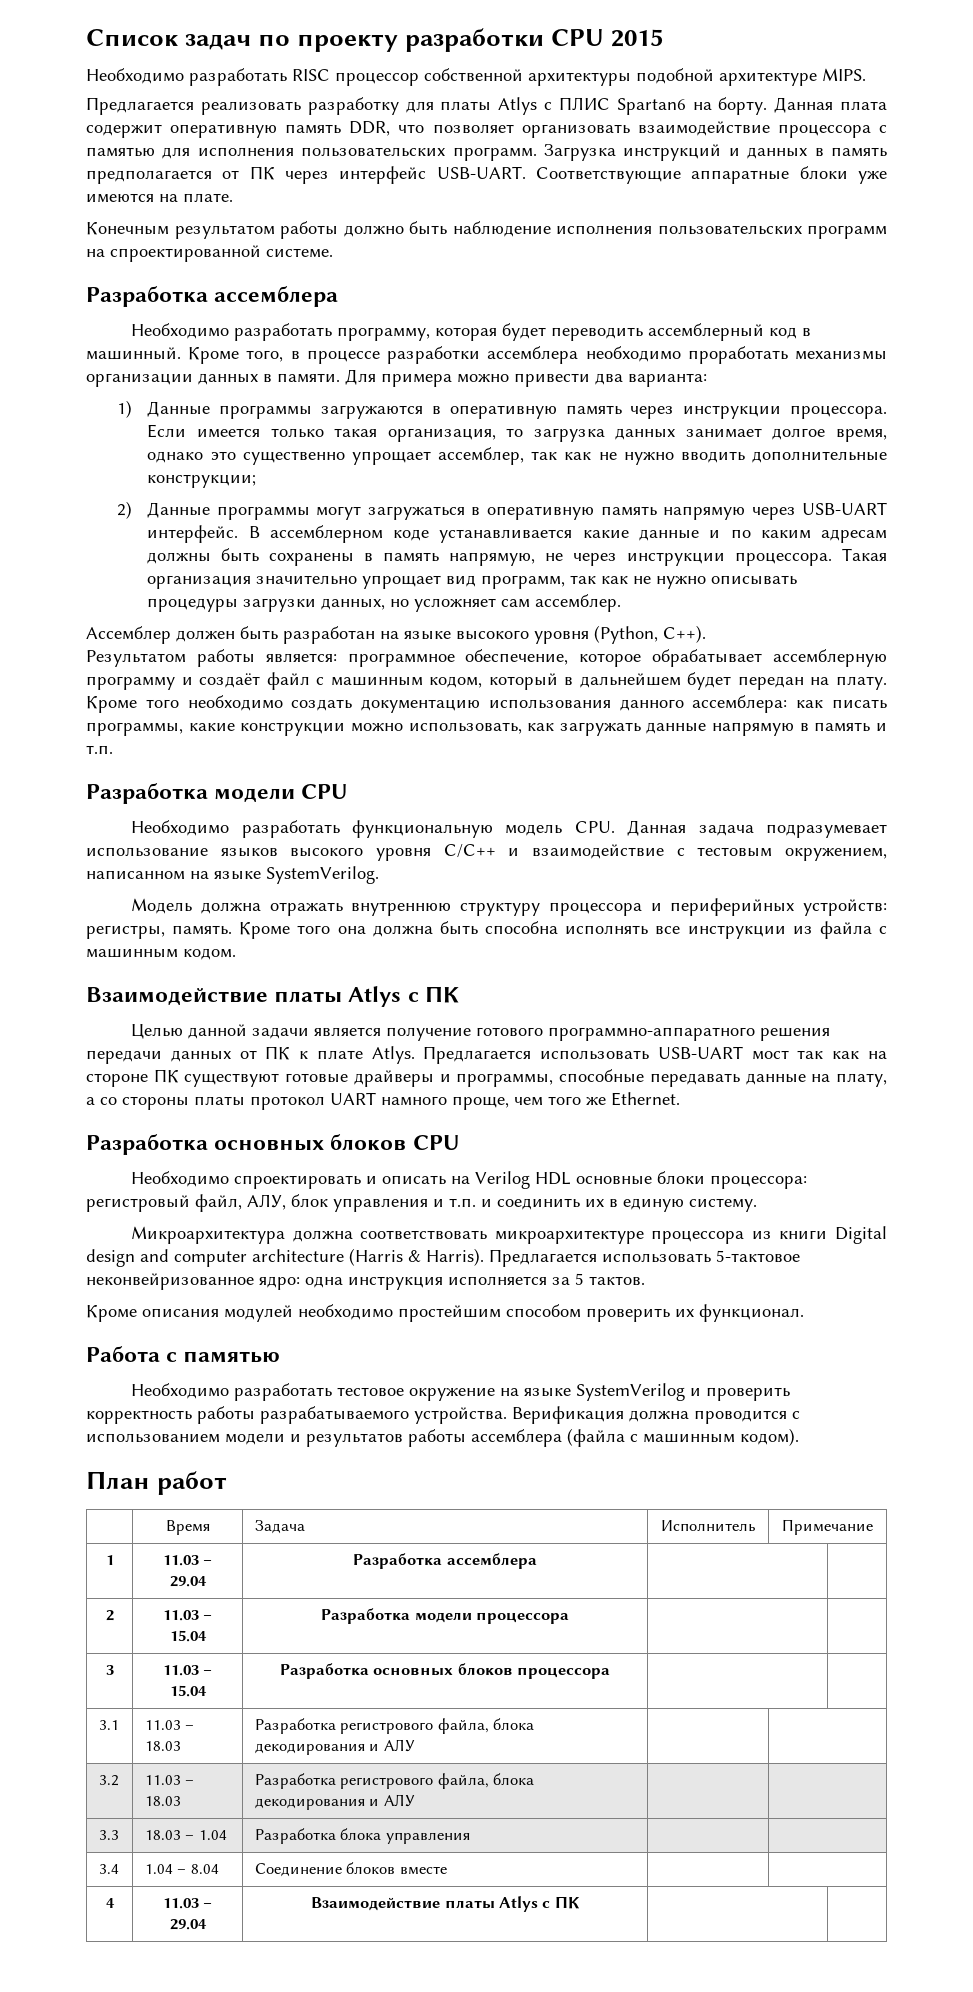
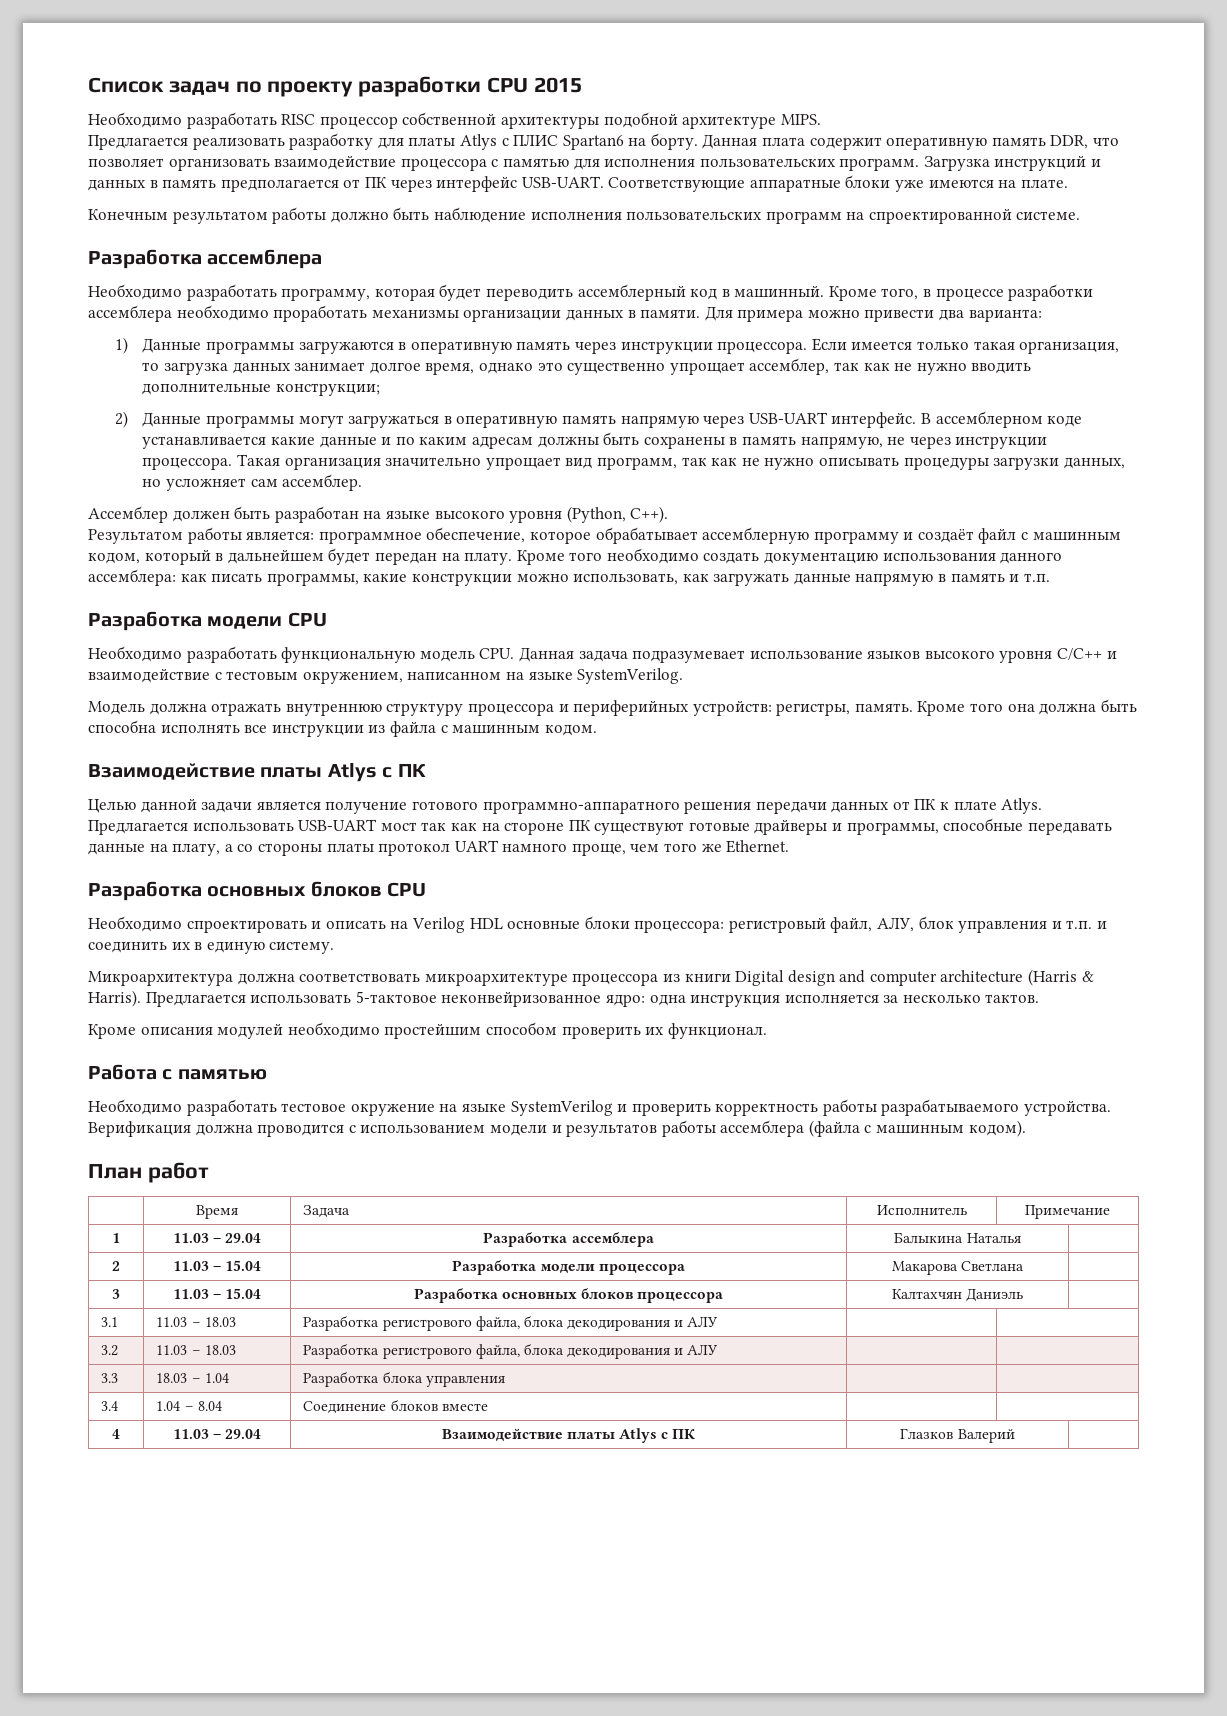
- Предлагается использовать 5-тактовое неконвейризованное ядро: одна инструкция исполняется за 5 тактов.
+ Предлагается использовать 5-тактовое неконвейризованное ядро: одна инструкция исполняется за несколько тактов.
- 1 | 11.03 – 29.04 | Разработка ассемблера | |
+ 1 | 11.03 – 29.04 | Разработка ассемблера | Балыкина Наталья |
- 2 | 11.03 – 15.04 | Разработка модели процессора | |
+ 2 | 11.03 – 15.04 | Разработка модели процессора | Макарова Светлана |
- 3 | 11.03 – 15.04 | Разработка основных блоков процессора | |
+ 3 | 11.03 – 15.04 | Разработка основных блоков процессора | Калтахчян Даниэль |
- 4 | 11.03 – 29.04 | Взаимодействие платы Atlys с ПК | |
+ 4 | 11.03 – 29.04 | Взаимодействие платы Atlys с ПК | Глазков Валерий |

